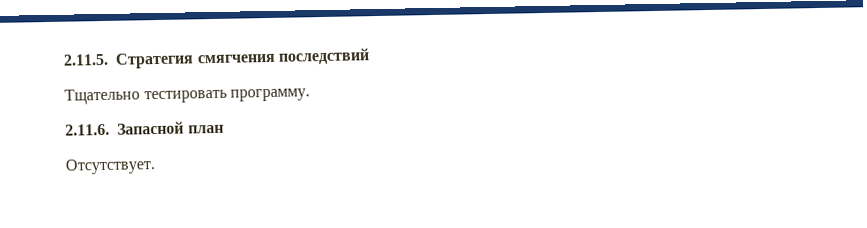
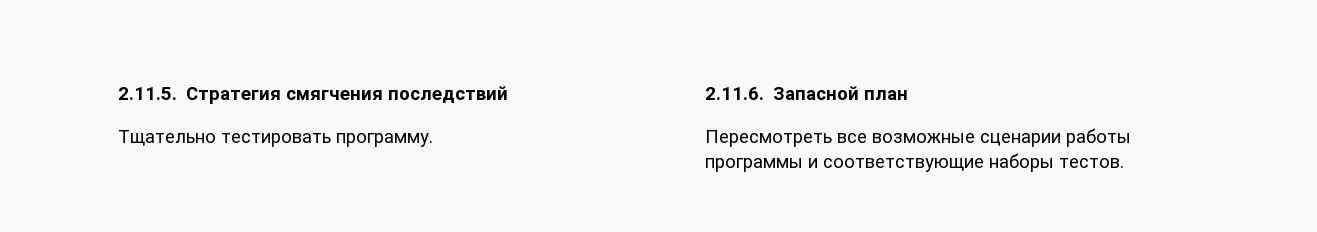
- Отсутствует.
+ Пересмотреть все возможные сценарии работы программы и соответствующие наборы тестов.

